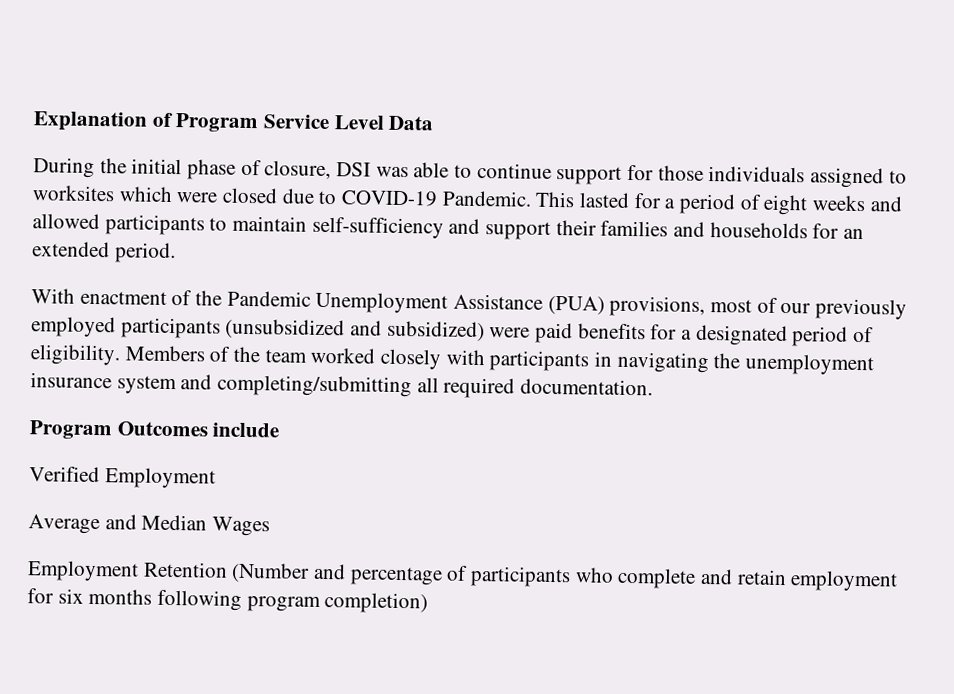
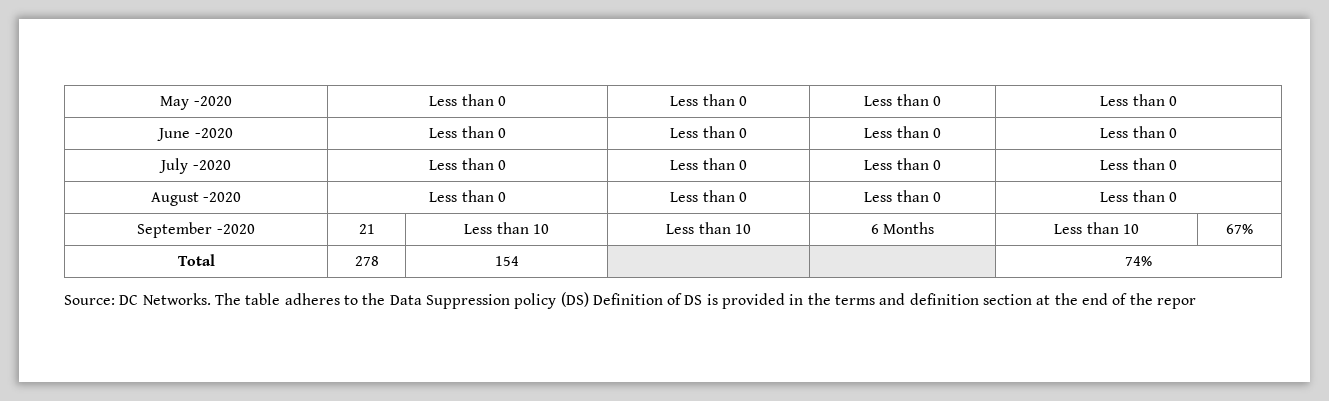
- Explanation of Program Service Level Data
- During the initial phase of closure, DSI was able to continue support for those individuals assigned to worksites which were closed due to COVID-19 Pandemic. This lasted for a period of eight weeks and allowed participants to maintain self-sufficiency and support their families and households for an extended period.
- With enactment of the Pandemic Unemployment Assistance (PUA) provisions, most of our previously employed participants (unsubsidized and subsidized) were paid benefits for a designated period of eligibility. Members of the team worked closely with participants in navigating the unemployment insurance system and completing/submitting all required documentation.
- Program Outcomes include
- Verified Employment
- Average and Median Wages
- Employment Retention (Number and percentage of participants who complete and retain employment for six months following program completion)
+ May -2020 | Less than 0 | Less than 0 | Less than 0 | Less than 0
+ June -2020 | Less than 0 | Less than 0 | Less than 0 | Less than 0
+ July -2020 | Less than 0 | Less than 0 | Less than 0 | Less than 0
+ August -2020 | Less than 0 | Less than 0 | Less than 0 | Less than 0
+ September -2020 | 21 | Less than 10 | Less than 10 | 6 Months | Less than 10 | 67%
+ Total | 278 | 154 | | | 74%
+ Source: DC Networks. The table adheres to the Data Suppression policy (DS) Definition of DS is provided in the terms and definition section at the end of the repor

